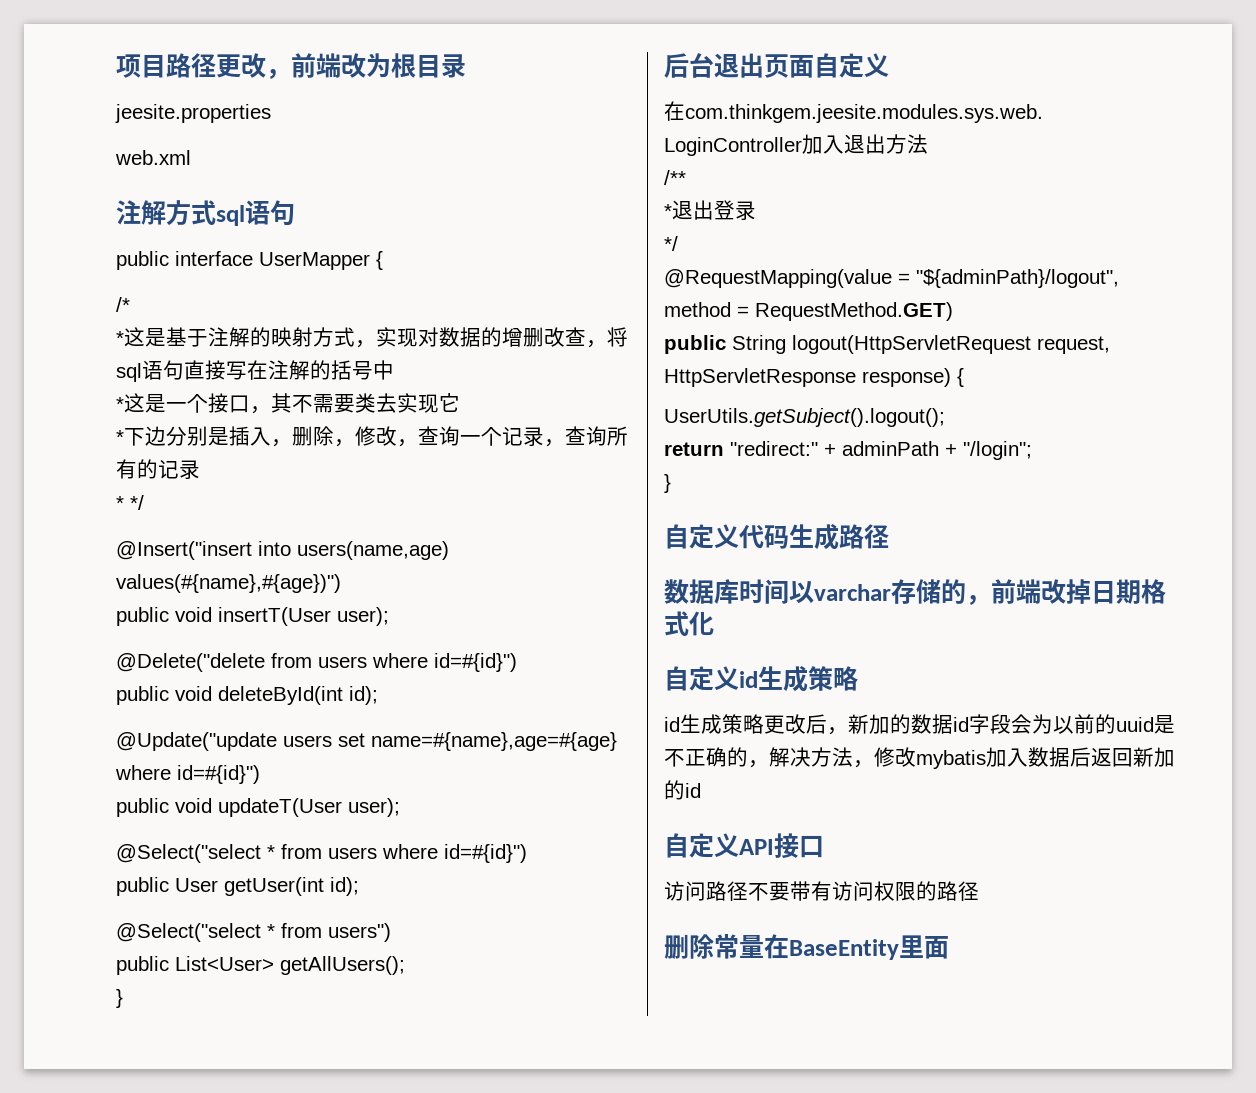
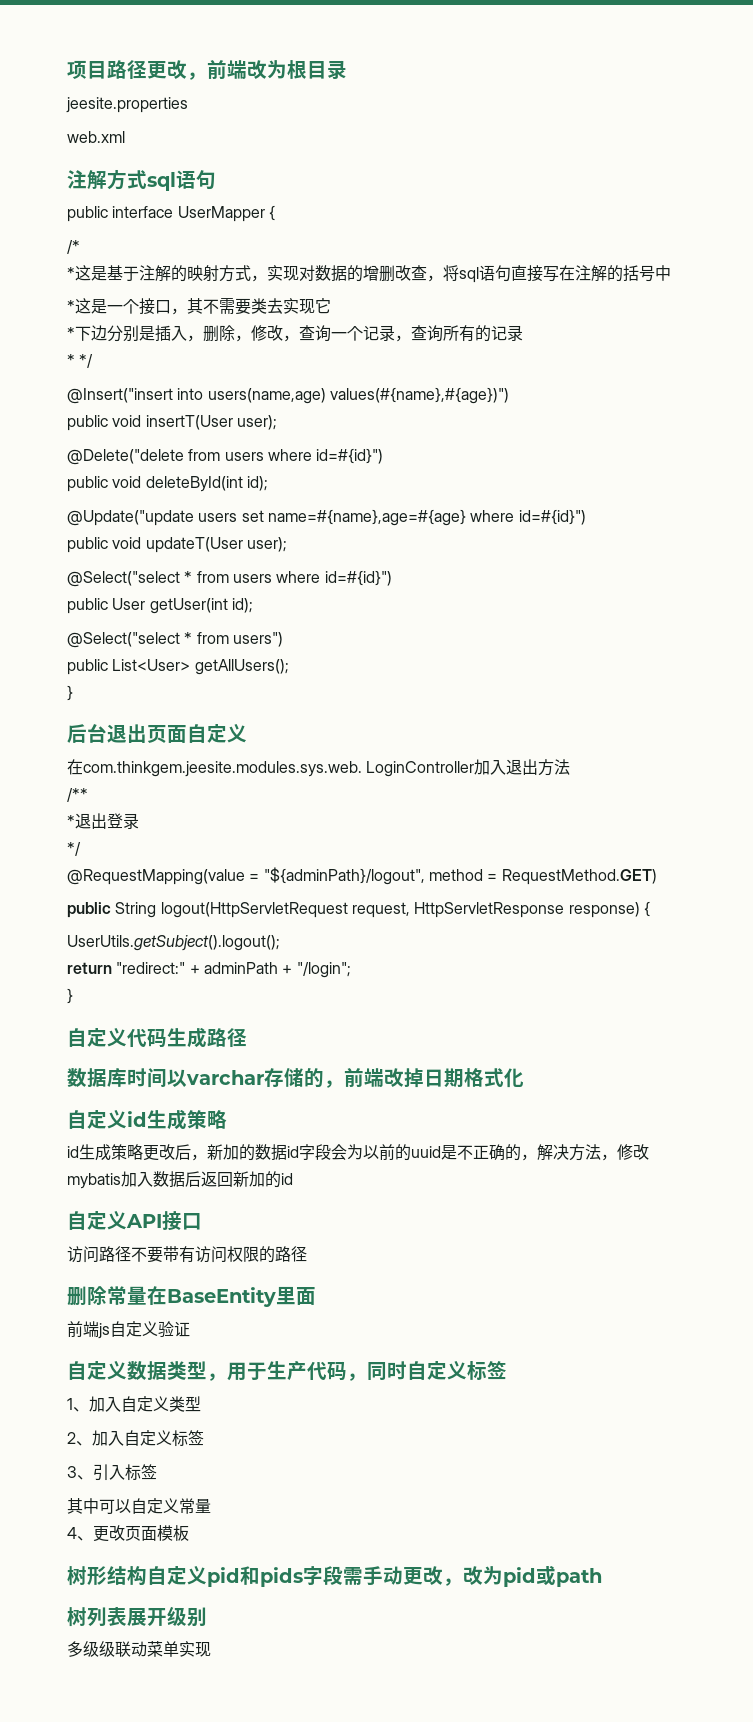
+ 前端js自定义验证
+ 自定义数据类型，用于生产代码，同时自定义标签
+ 1、加入自定义类型
+ 2、加入自定义标签
+ 3、引入标签
+ 其中可以自定义常量
+ 4、更改页面模板
+ 树形结构自定义pid和pids字段需手动更改，改为pid或path
+ 树列表展开级别
+ 多级级联动菜单实现

